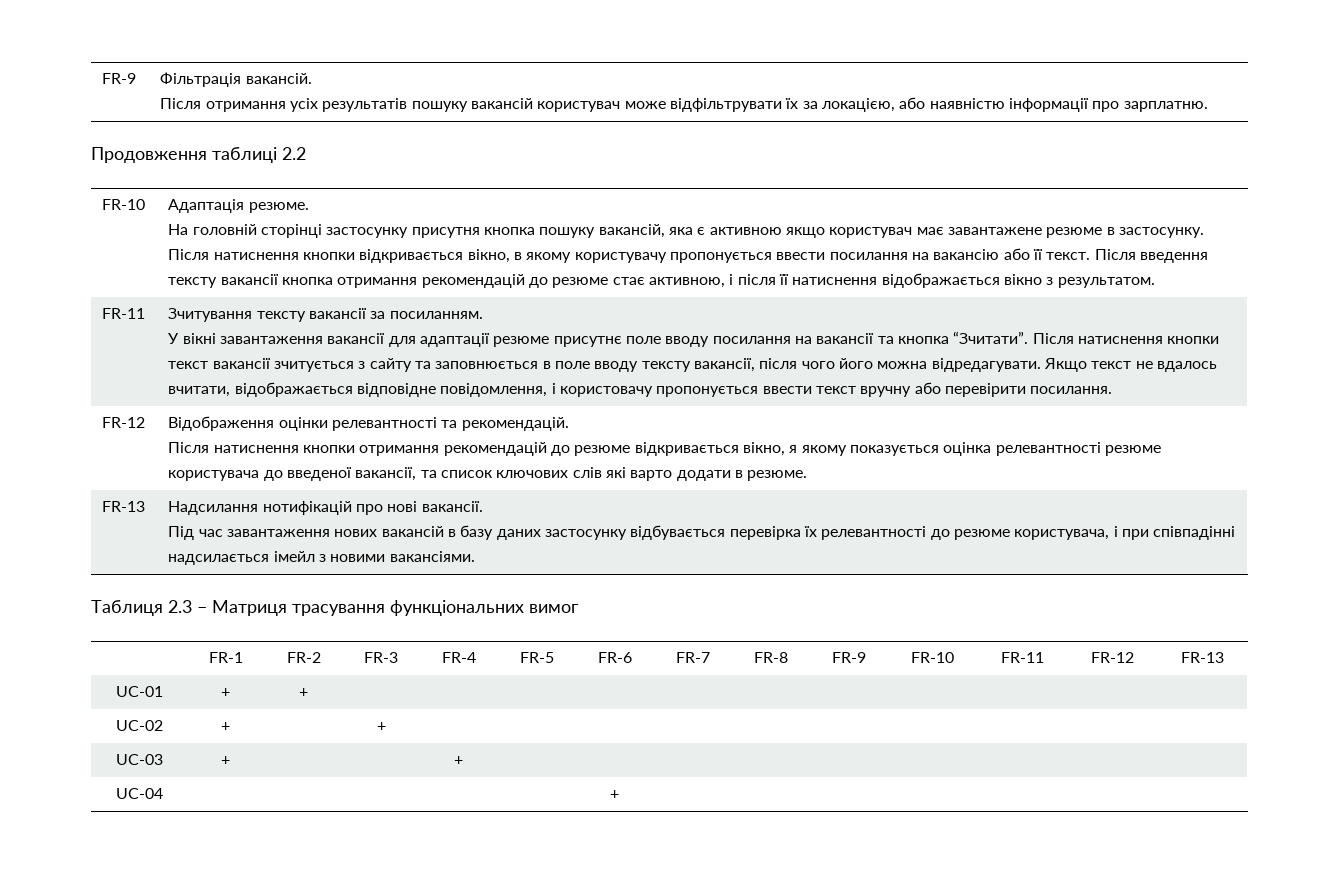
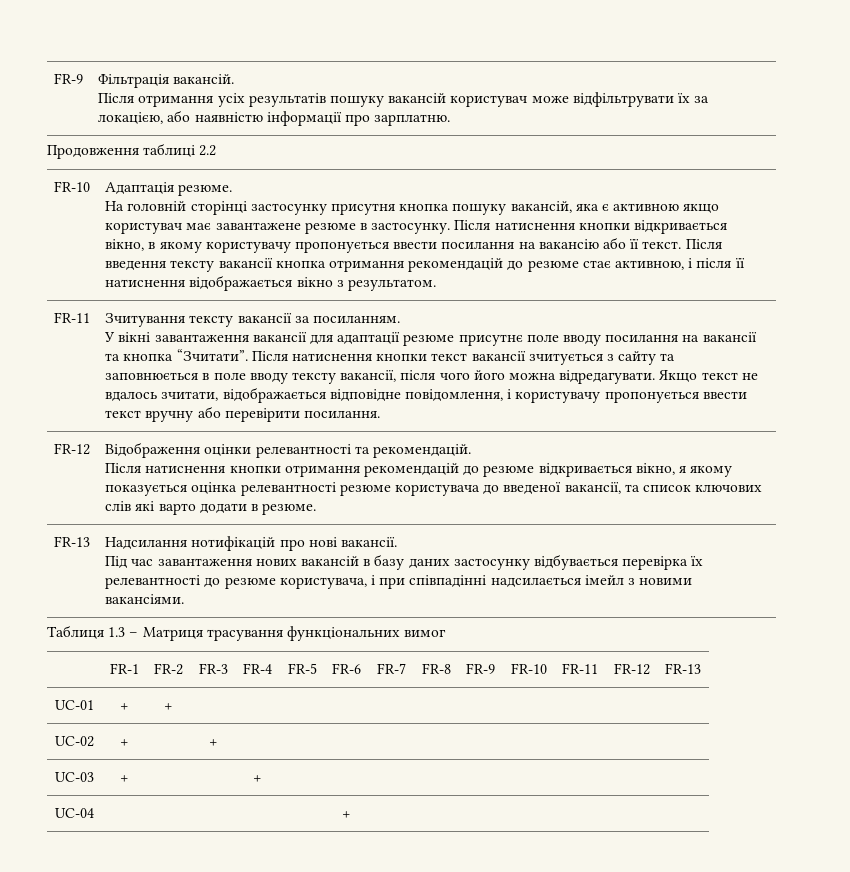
- Якщо текст не вдалось вчитати, відображається відповідне повідомлення, і користовачу пропонується ввести текст вручну або перевірити посилання.
+ Якщо текст не вдалось зчитати, відображається відповідне повідомлення, і користувачу пропонується ввести текст вручну або перевірити посилання.
- Таблиця 2.3 – Матриця трасування функціональних вимог
+ Таблиця 1.3 – Матриця трасування функціональних вимог

